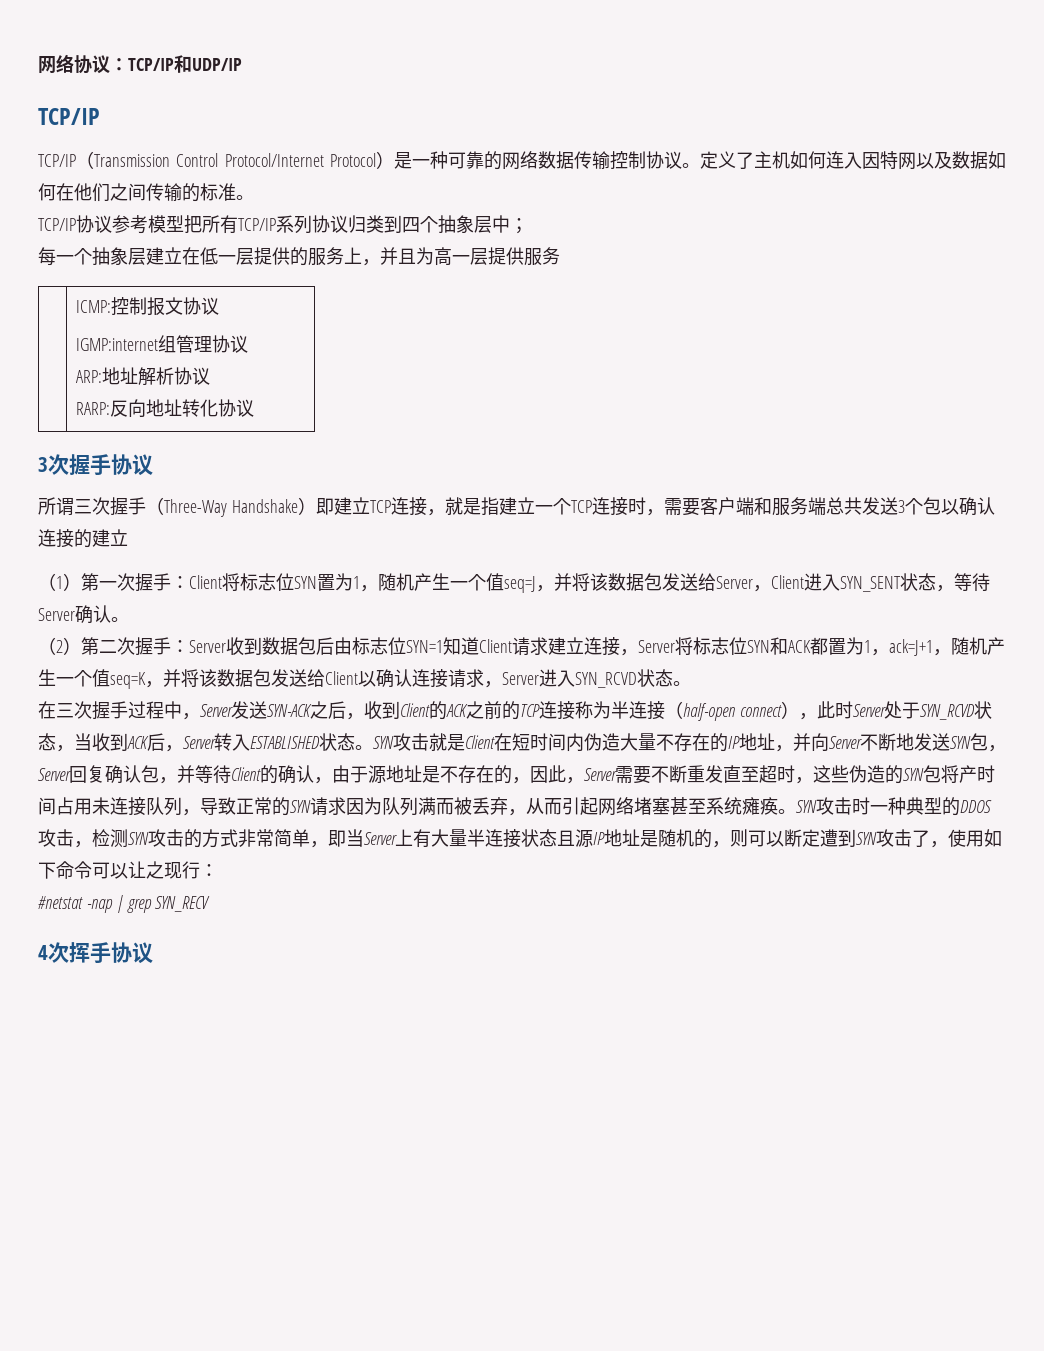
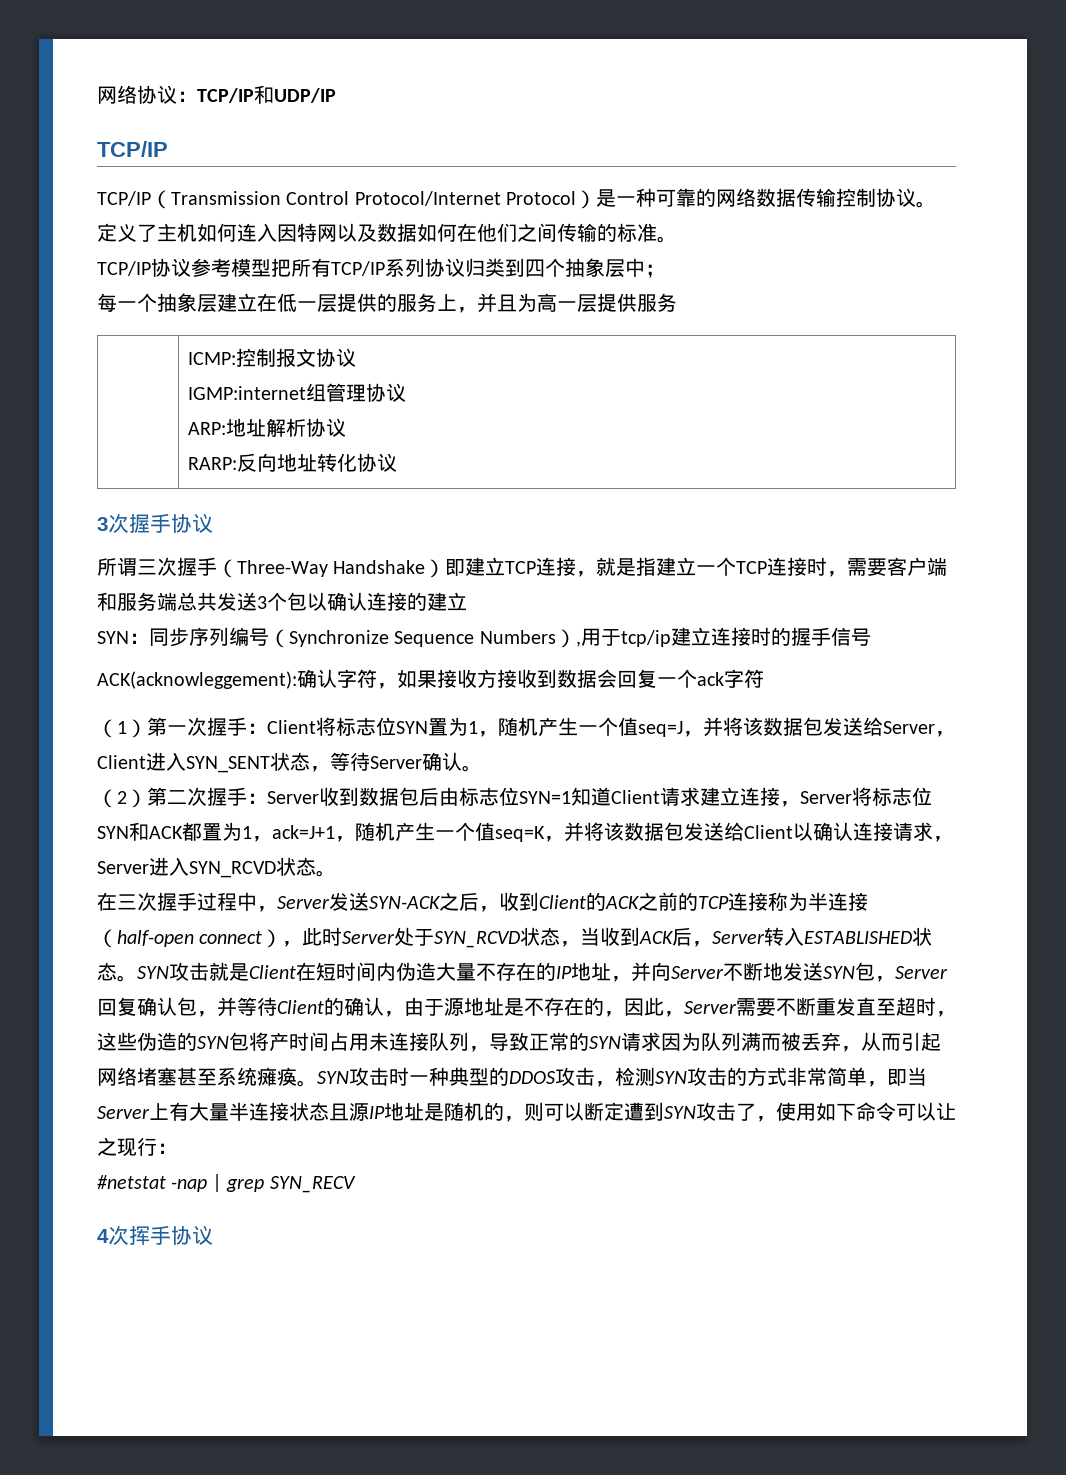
+ SYN：同步序列编号（Synchronize Sequence Numbers）,用于tcp/ip建立连接时的握手信号
+ ACK(acknowleggement):确认字符，如果接收方接收到数据会回复一个ack字符

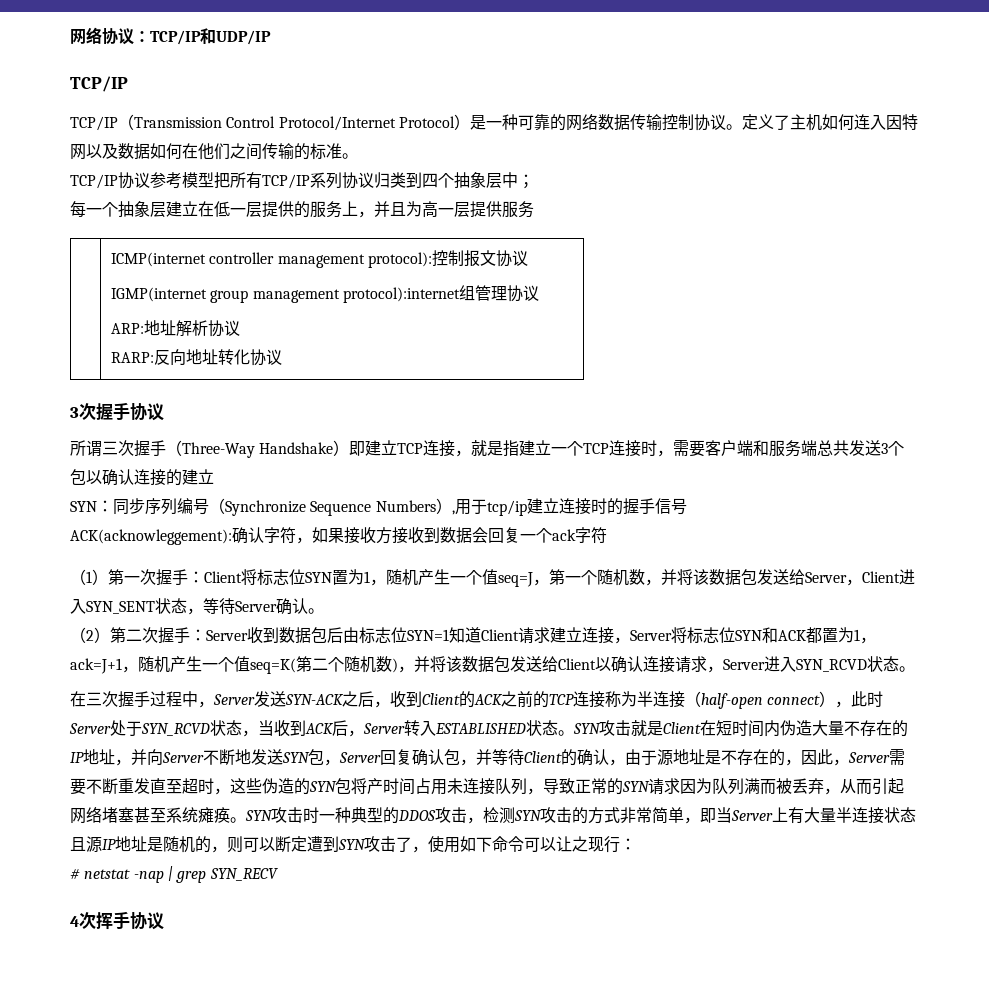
- | ICMP:控制报文协议
- IGMP:internet组管理协议
+ | ICMP(internet controller management protocol):控制报文协议
+ IGMP(internet group management protocol):internet组管理协议
- （1）第一次握手：Client将标志位SYN置为1，随机产生一个值seq=J，并将该数据包发送给Server，Client进入SYN_SENT状态，等待Server确认。
+ （1）第一次握手：Client将标志位SYN置为1，随机产生一个值seq=J，第一个随机数，并将该数据包发送给Server，Client进入SYN_SENT状态，等待Server确认。
- （2）第二次握手：Server收到数据包后由标志位SYN=1知道Client请求建立连接，Server将标志位SYN和ACK都置为1，ack=J+1，随机产生一个值seq=K，并将该数据包发送给Client以确认连接请求，Server进入SYN_RCVD状态。
+ （2）第二次握手：Server收到数据包后由标志位SYN=1知道Client请求建立连接，Server将标志位SYN和ACK都置为1，ack=J+1，随机产生一个值seq=K(第二个随机数)，并将该数据包发送给Client以确认连接请求，Server进入SYN_RCVD状态。
- #netstat -nap | grep SYN_RECV
+ # netstat -nap | grep SYN_RECV

